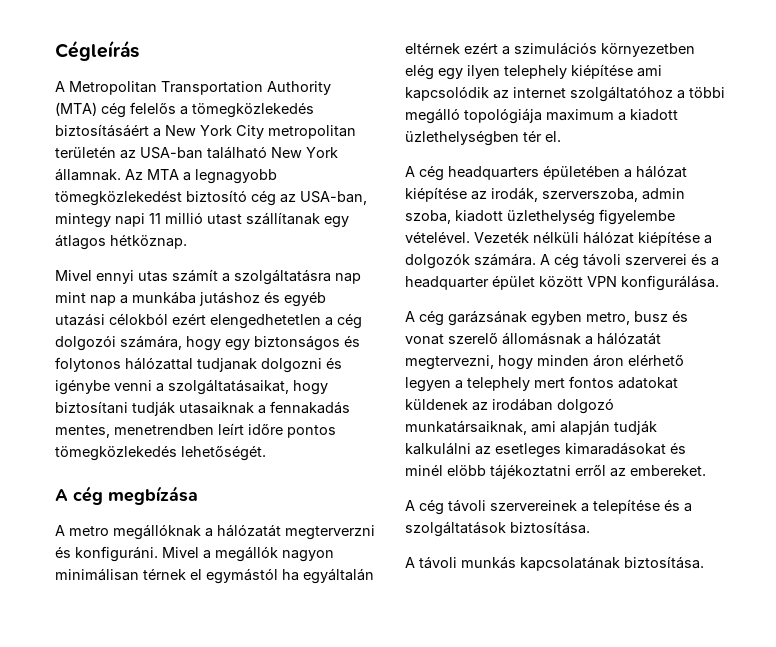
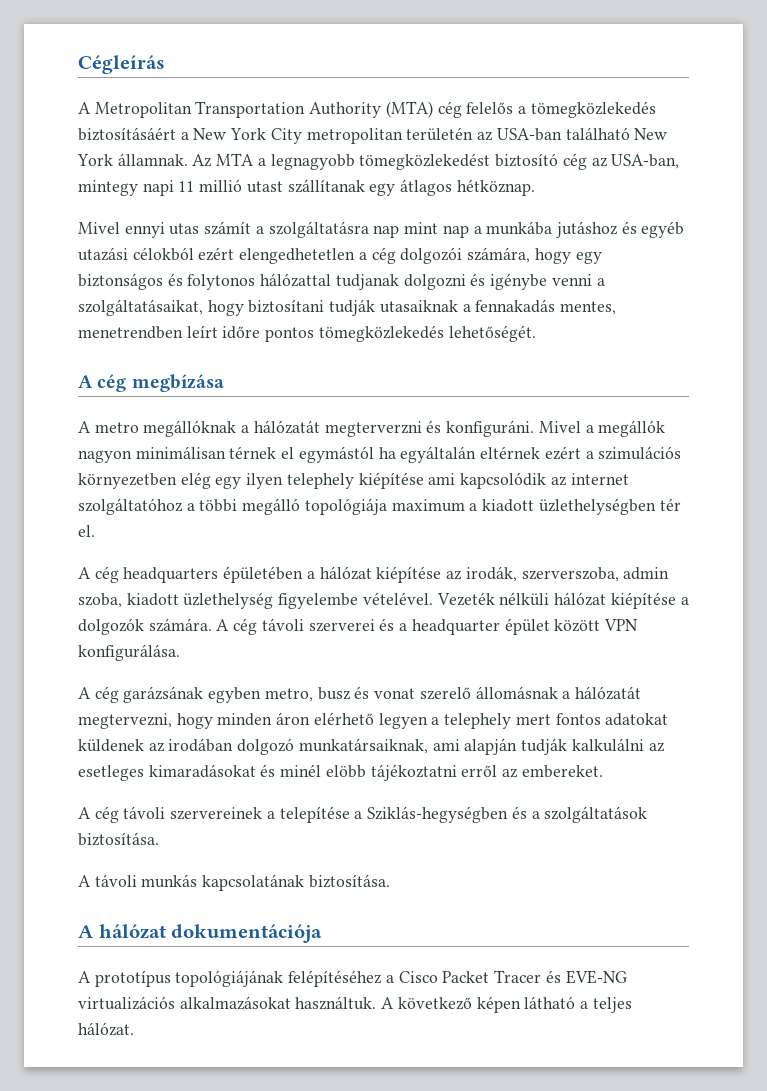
- A cég távoli szervereinek a telepítése és a szolgáltatások biztosítása.
+ A cég távoli szervereinek a telepítése a Sziklás-hegységben és a szolgáltatások biztosítása.
+ A hálózat dokumentációja
+ A prototípus topológiájának felépítéséhez a Cisco Packet Tracer és EVE-NG virtualizációs alkalmazásokat használtuk. A következő képen látható a teljes hálózat.

